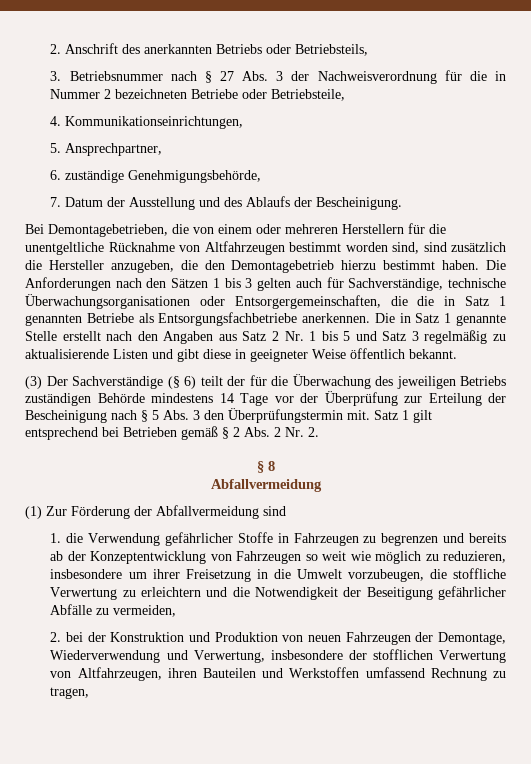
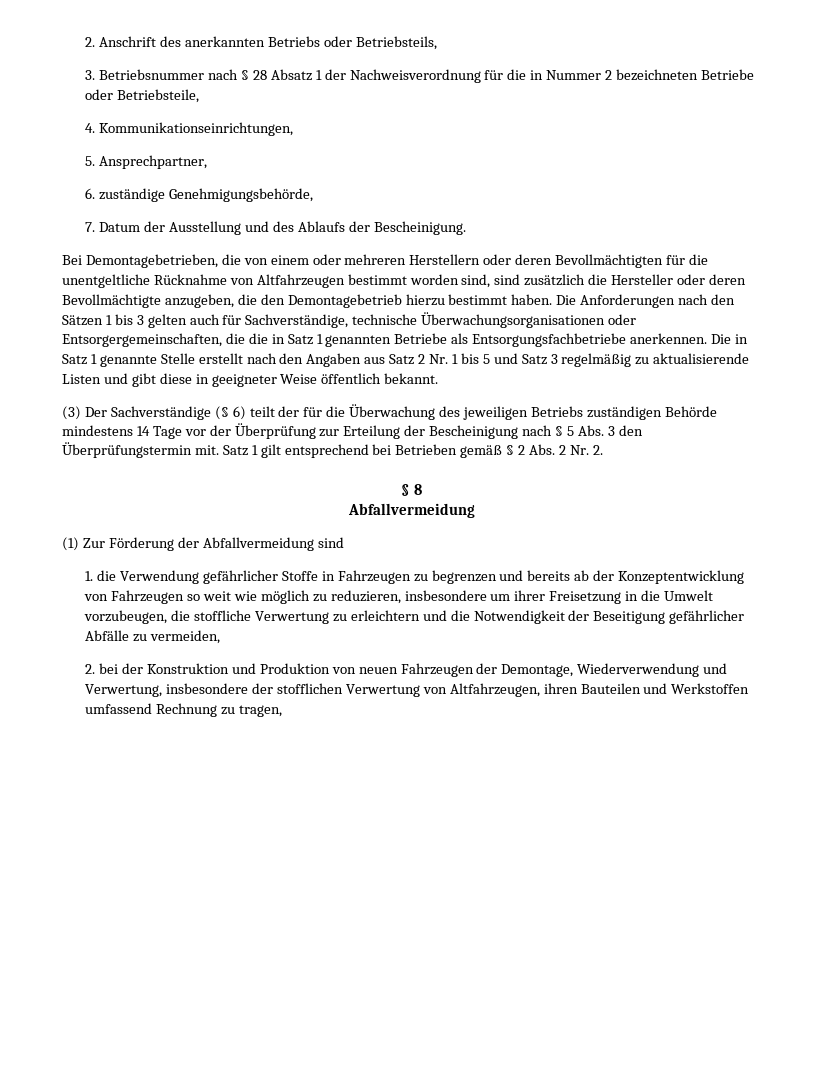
- 3. Betriebsnummer nach § 27 Abs. 3 der Nachweisverordnung für die in Nummer 2 bezeichneten Betriebe oder Betriebsteile,
+ 3. Betriebsnummer nach § 28 Absatz 1 der Nachweisverordnung für die in Nummer 2 bezeichneten Betriebe oder Betriebsteile,
- Bei Demontagebetrieben, die von einem oder mehreren Herstellern für die unentgeltliche Rücknahme von Altfahrzeugen bestimmt worden sind, sind zusätzlich die Hersteller anzugeben, die den Demontagebetrieb hierzu bestimmt haben.
+ Bei Demontagebetrieben, die von einem oder mehreren Herstellern oder deren Bevollmächtigten für die unentgeltliche Rücknahme von Altfahrzeugen bestimmt worden sind, sind zusätzlich die Hersteller oder deren Bevollmächtigte anzugeben, die den Demontagebetrieb hierzu bestimmt haben.

